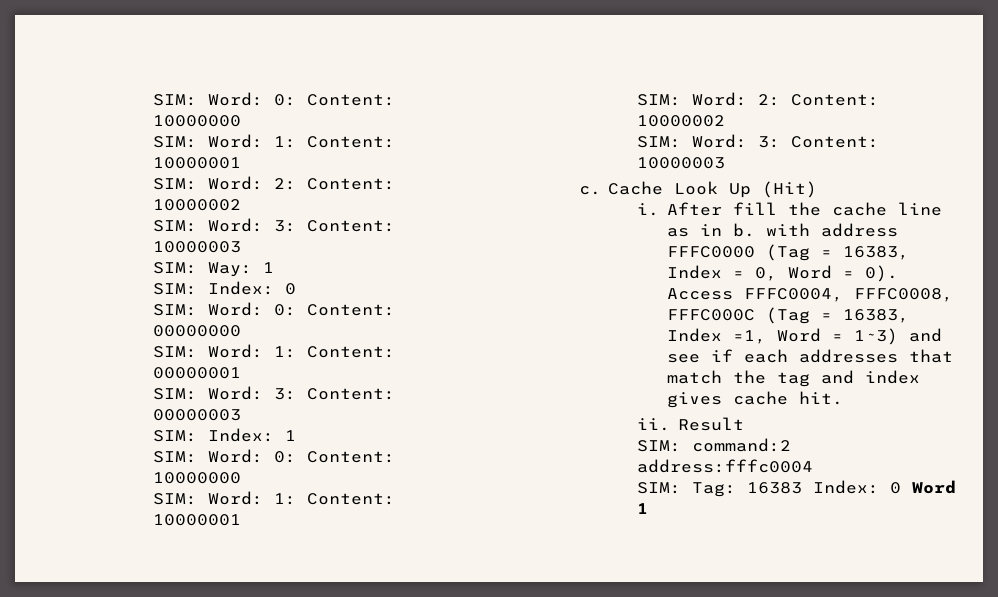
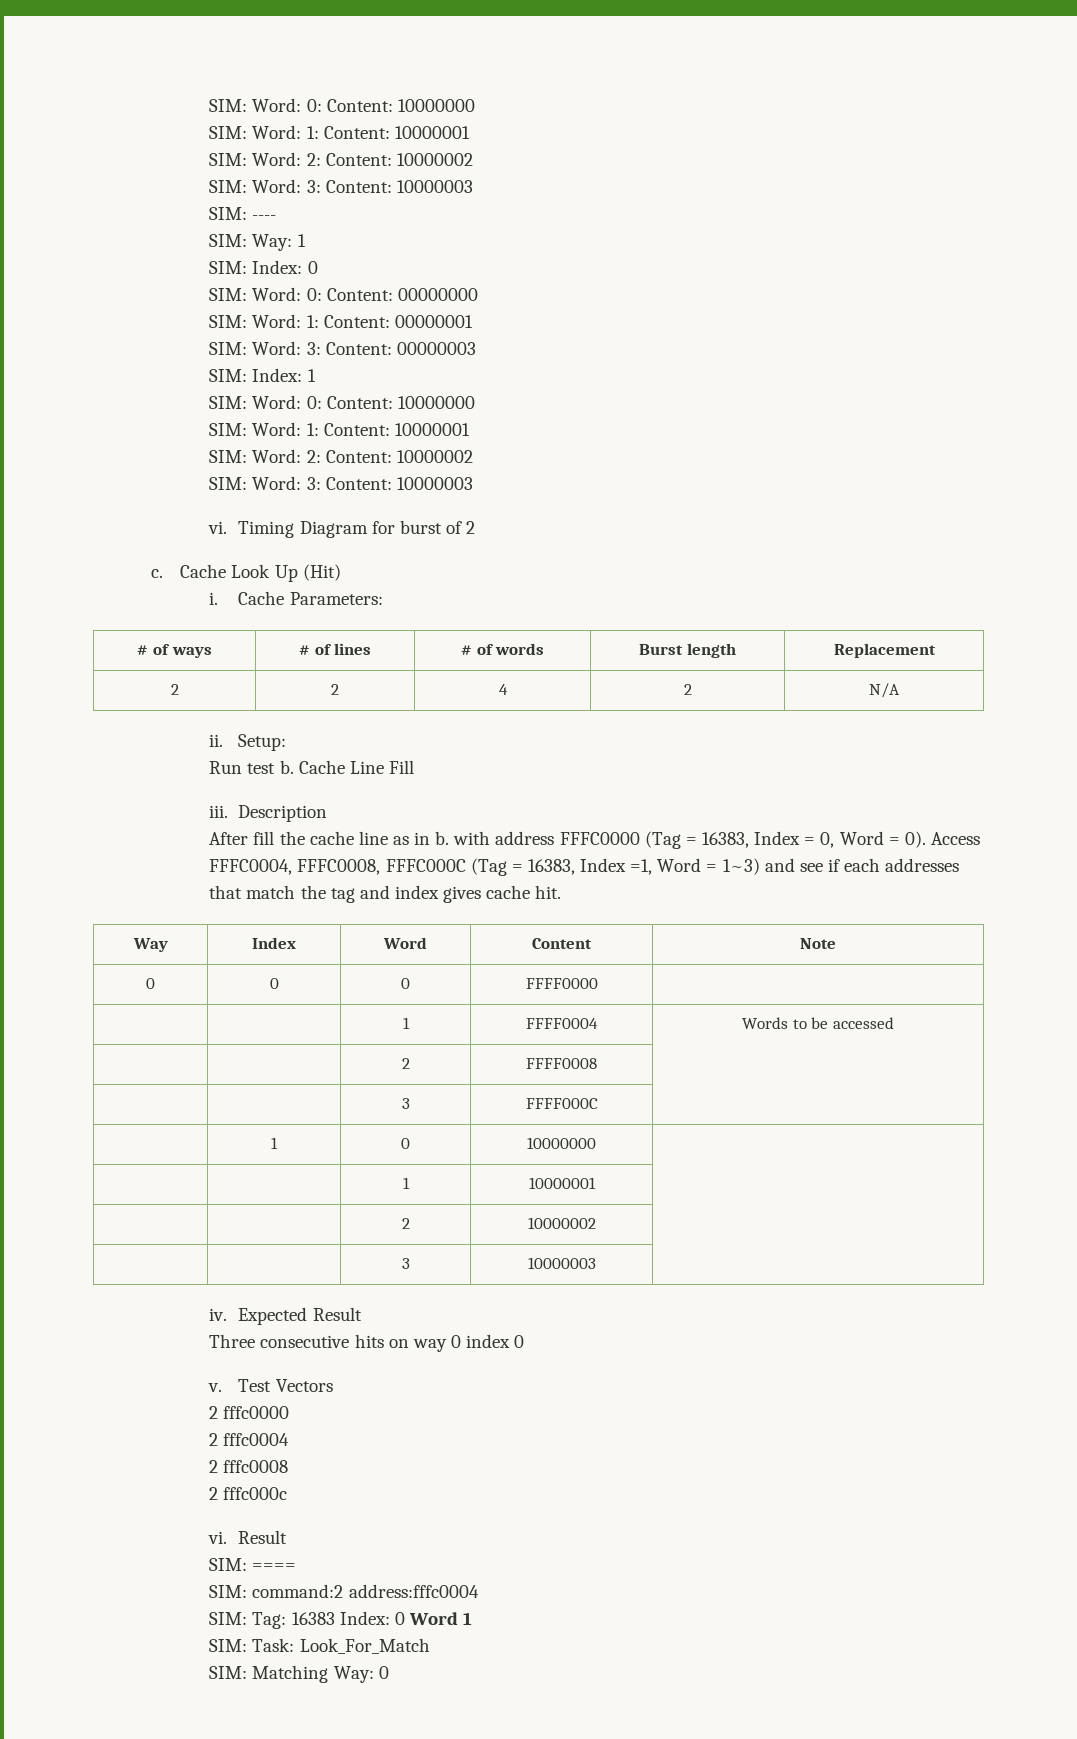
+ SIM: ----
+ vi. Timing Diagram for burst of 2
- i. After fill the cache line as in b. with address FFFC0000 (Tag = 16383, Index = 0, Word = 0).
+ i. Cache Parameters:
+ # of ways | # of lines | # of words | Burst length | Replacement
+ 2 | 2 | 4 | 2 | N/A
+ ii. Setup:
+ Run test b. Cache Line Fill
+ iii. Description
+ After fill the cache line as in b. with address FFFC0000 (Tag = 16383, Index = 0, Word = 0).
- ii. Result
+ Way | Index | Word | Content | Note
+ 0 | 0 | 0 | FFFF0000 |
+ | | 1 | FFFF0004 | Words to be accessed
+ | | 2 | FFFF0008 |
+ | | 3 | FFFF000C |
+ | 1 | 0 | 10000000 |
+ | | 1 | 10000001 |
+ | | 2 | 10000002 |
+ | | 3 | 10000003 |
+ iv. Expected Result
+ Three consecutive hits on way 0 index 0
+ v. Test Vectors
+ 2 fffc0000
+ 2 fffc0004
+ 2 fffc0008
+ 2 fffc000c
+ vi. Result
+ SIM: ====
+ SIM: Task: Look_For_Match
+ SIM: Matching Way: 0

